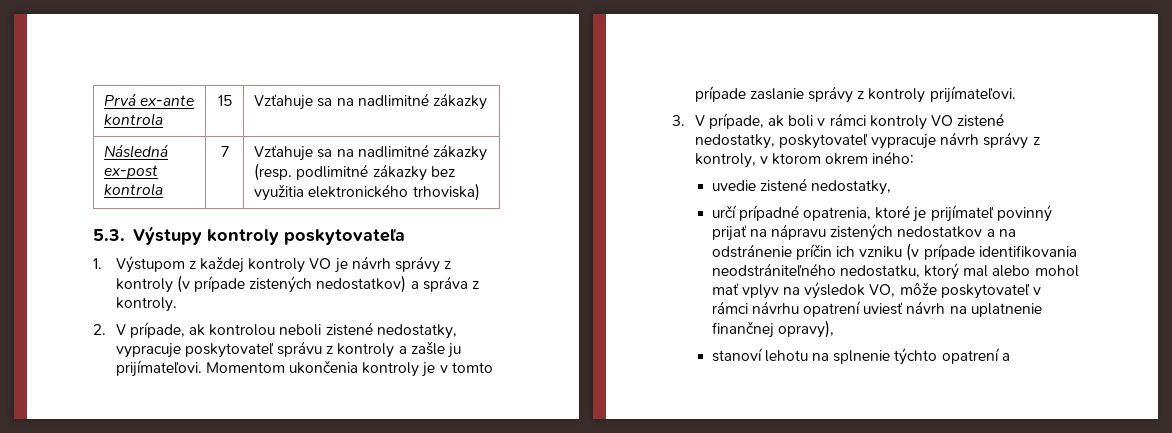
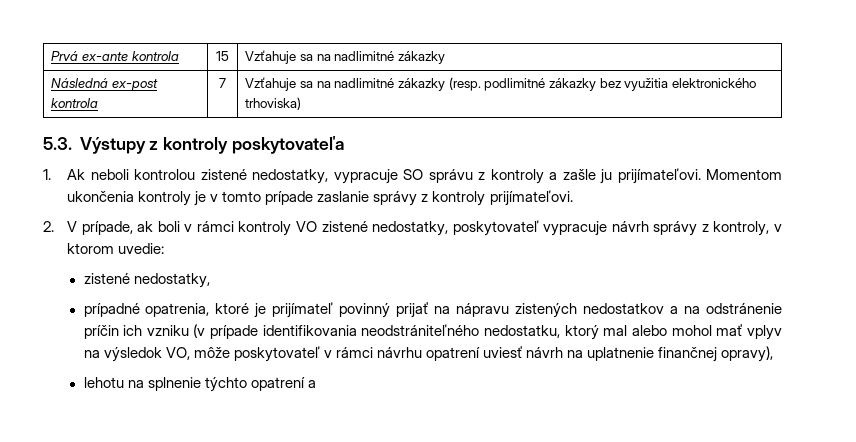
- 5.3. Výstupy kontroly poskytovateľa
+ 5.3. Výstupy z kontroly poskytovateľa
- 1. Výstupom z každej kontroly VO je návrh správy z kontroly (v prípade zistených nedostatkov) a správa z kontroly.
- 2. V prípade, ak kontrolou neboli zistené nedostatky, vypracuje poskytovateľ správu z kontroly a zašle ju prijímateľovi.
+ 1. Ak neboli kontrolou zistené nedostatky, vypracuje SO správu z kontroly a zašle ju prijímateľovi.
- 3. V prípade, ak boli v rámci kontroly VO zistené nedostatky, poskytovateľ vypracuje návrh správy z kontroly, v ktorom okrem iného:
- uvedie zistené nedostatky,
+ 2. V prípade, ak boli v rámci kontroly VO zistené nedostatky, poskytovateľ vypracuje návrh správy z kontroly, v ktorom uvedie:
+ zistené nedostatky,
- určí prípadné opatrenia, ktoré je prijímateľ povinný prijať na nápravu zistených nedostatkov a na odstránenie príčin ich vzniku (v prípade identifikovania neodstrániteľného nedostatku, ktorý mal alebo mohol mať vplyv na výsledok VO, môže poskytovateľ v rámci návrhu opatrení uviesť návrh na uplatnenie finančnej opravy),
+ prípadné opatrenia, ktoré je prijímateľ povinný prijať na nápravu zistených nedostatkov a na odstránenie príčin ich vzniku (v prípade identifikovania neodstrániteľného nedostatku, ktorý mal alebo mohol mať vplyv na výsledok VO, môže poskytovateľ v rámci návrhu opatrení uviesť návrh na uplatnenie finančnej opravy),
- stanoví lehotu na splnenie týchto opatrení a
+ lehotu na splnenie týchto opatrení a

